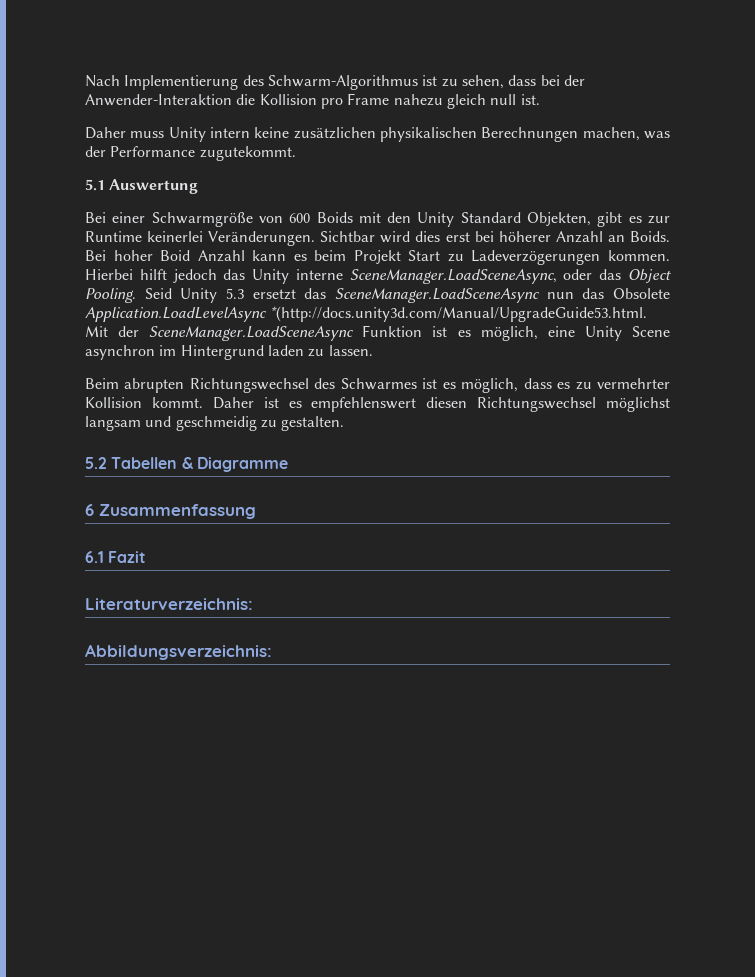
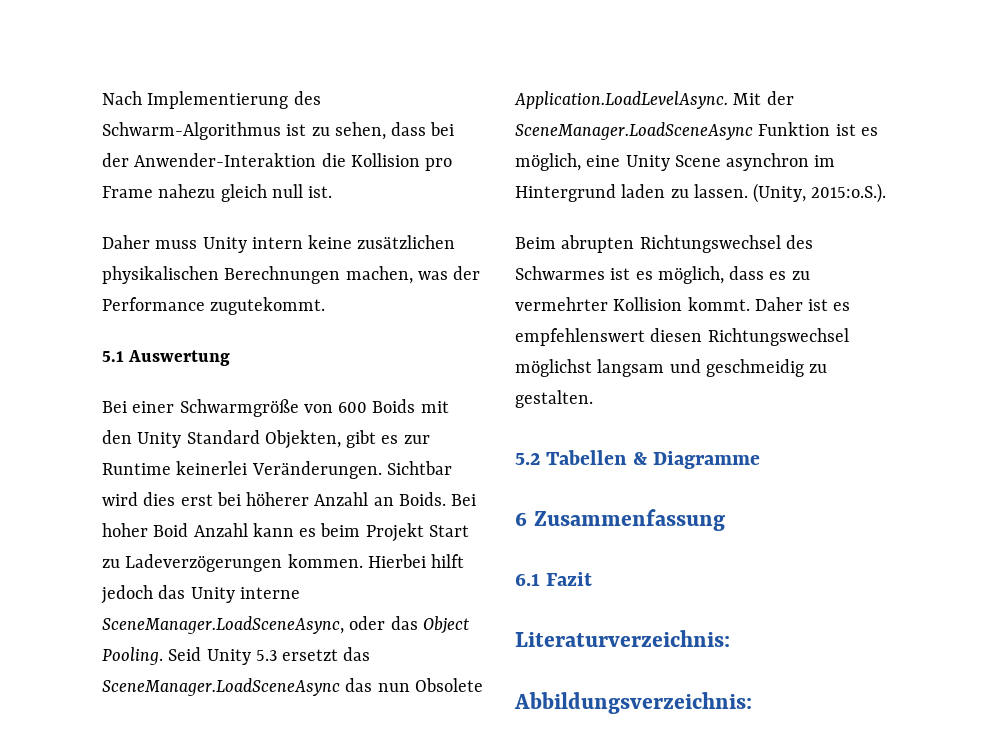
- Seid Unity 5.3 ersetzt das SceneManager.LoadSceneAsync nun das Obsolete Application.LoadLevelAsync *(http://docs.unity3d.com/Manual/UpgradeGuide53.html. Mit der SceneManager.LoadSceneAsync Funktion ist es möglich, eine Unity Scene asynchron im Hintergrund laden zu lassen.
+ Seid Unity 5.3 ersetzt das SceneManager.LoadSceneAsync das nun Obsolete Application.LoadLevelAsync. Mit der SceneManager.LoadSceneAsync Funktion ist es möglich, eine Unity Scene asynchron im Hintergrund laden zu lassen. (Unity, 2015:o.S.).

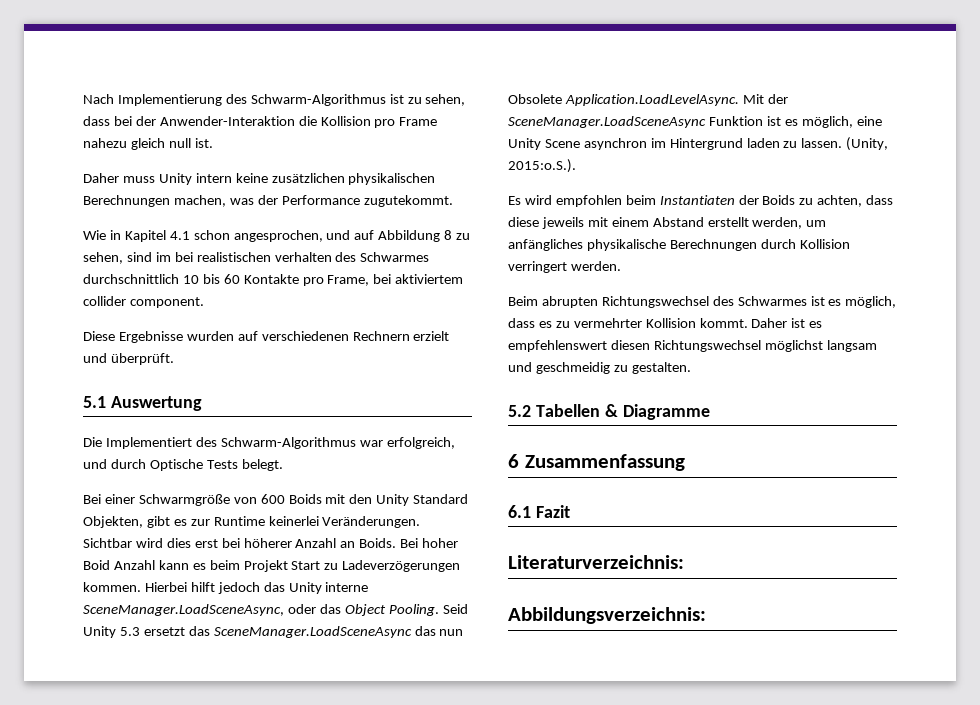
+ Wie in Kapitel 4.1 schon angesprochen, und auf Abbildung 8 zu sehen, sind im bei realistischen verhalten des Schwarmes durchschnittlich 10 bis 60 Kontakte pro Frame, bei aktiviertem collider component.
+ Diese Ergebnisse wurden auf verschiedenen Rechnern erzielt und überprüft.
  5.1 Auswertung
+ Die Implementiert des Schwarm-Algorithmus war erfolgreich, und durch Optische Tests belegt.
+ Es wird empfohlen beim Instantiaten der Boids zu achten, dass diese jeweils mit einem Abstand erstellt werden, um anfängliches physikalische Berechnungen durch Kollision verringert werden.

